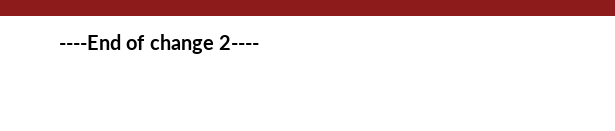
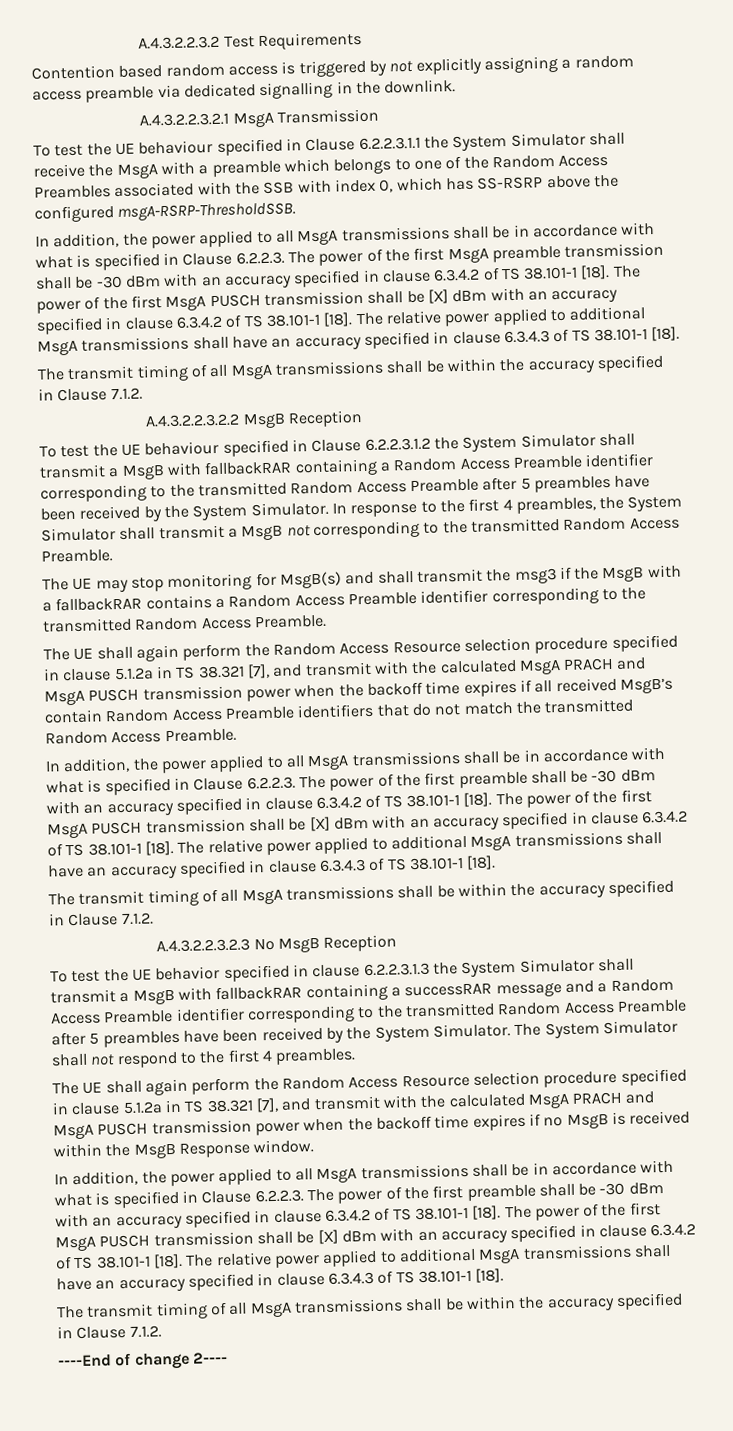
+ A.4.3.2.2.3.2 Test Requirements
+ Contention based random access is triggered by not explicitly assigning a random access preamble via dedicated signalling in the downlink.
+ A.4.3.2.2.3.2.1 MsgA Transmission
+ To test the UE behaviour specified in Clause 6.2.2.3.1.1 the System Simulator shall receive the MsgA with a preamble which belongs to one of the Random Access Preambles associated with the SSB with index 0, which has SS-RSRP above the configured msgA-RSRP-ThresholdSSB.
+ In addition, the power applied to all MsgA transmissions shall be in accordance with what is specified in Clause 6.2.2.3. The power of the first MsgA preamble transmission shall be -30 dBm with an accuracy specified in clause 6.3.4.2 of TS 38.101-1 [18]. The power of the first MsgA PUSCH transmission shall be [X] dBm with an accuracy specified in clause 6.3.4.2 of TS 38.101-1 [18]. The relative power applied to additional MsgA transmissions shall have an accuracy specified in clause 6.3.4.3 of TS 38.101-1 [18].
+ The transmit timing of all MsgA transmissions shall be within the accuracy specified in Clause 7.1.2.
+ A.4.3.2.2.3.2.2 MsgB Reception
+ To test the UE behaviour specified in Clause 6.2.2.3.1.2 the System Simulator shall transmit a MsgB with fallbackRAR containing a Random Access Preamble identifier corresponding to the transmitted Random Access Preamble after 5 preambles have been received by the System Simulator. In response to the first 4 preambles, the System Simulator shall transmit a MsgB not corresponding to the transmitted Random Access Preamble.
+ The UE may stop monitoring for MsgB(s) and shall transmit the msg3 if the MsgB with a fallbackRAR contains a Random Access Preamble identifier corresponding to the transmitted Random Access Preamble.
+ The UE shall again perform the Random Access Resource selection procedure specified in clause 5.1.2a in TS 38.321 [7], and transmit with the calculated MsgA PRACH and MsgA PUSCH transmission power when the backoff time expires if all received MsgB’s contain Random Access Preamble identifiers that do not match the transmitted Random Access Preamble.
+ In addition, the power applied to all MsgA transmissions shall be in accordance with what is specified in Clause 6.2.2.3. The power of the first preamble shall be -30 dBm with an accuracy specified in clause 6.3.4.2 of TS 38.101-1 [18]. The power of the first MsgA PUSCH transmission shall be [X] dBm with an accuracy specified in clause 6.3.4.2 of TS 38.101-1 [18]. The relative power applied to additional MsgA transmissions shall have an accuracy specified in clause 6.3.4.3 of TS 38.101-1 [18].
+ The transmit timing of all MsgA transmissions shall be within the accuracy specified in Clause 7.1.2.
+ A.4.3.2.2.3.2.3 No MsgB Reception
+ To test the UE behavior specified in clause 6.2.2.3.1.3 the System Simulator shall transmit a MsgB with fallbackRAR containing a successRAR message and a Random Access Preamble identifier corresponding to the transmitted Random Access Preamble after 5 preambles have been received by the System Simulator. The System Simulator shall not respond to the first 4 preambles.
+ The UE shall again perform the Random Access Resource selection procedure specified in clause 5.1.2a in TS 38.321 [7], and transmit with the calculated MsgA PRACH and MsgA PUSCH transmission power when the backoff time expires if no MsgB is received within the MsgB Response window.
+ In addition, the power applied to all MsgA transmissions shall be in accordance with what is specified in Clause 6.2.2.3. The power of the first preamble shall be -30 dBm with an accuracy specified in clause 6.3.4.2 of TS 38.101-1 [18]. The power of the first MsgA PUSCH transmission shall be [X] dBm with an accuracy specified in clause 6.3.4.2 of TS 38.101-1 [18]. The relative power applied to additional MsgA transmissions shall have an accuracy specified in clause 6.3.4.3 of TS 38.101-1 [18].
+ The transmit timing of all MsgA transmissions shall be within the accuracy specified in Clause 7.1.2.

